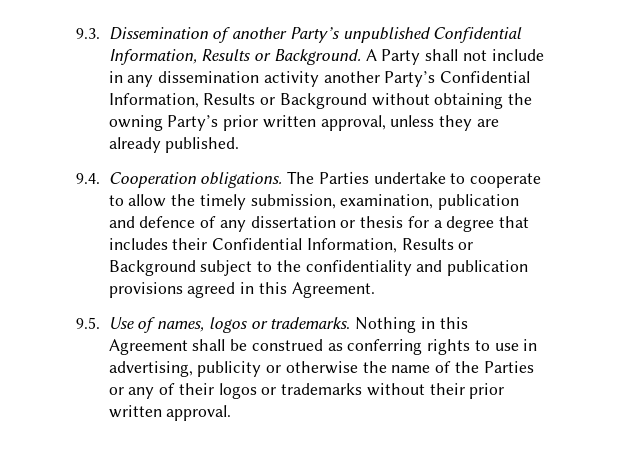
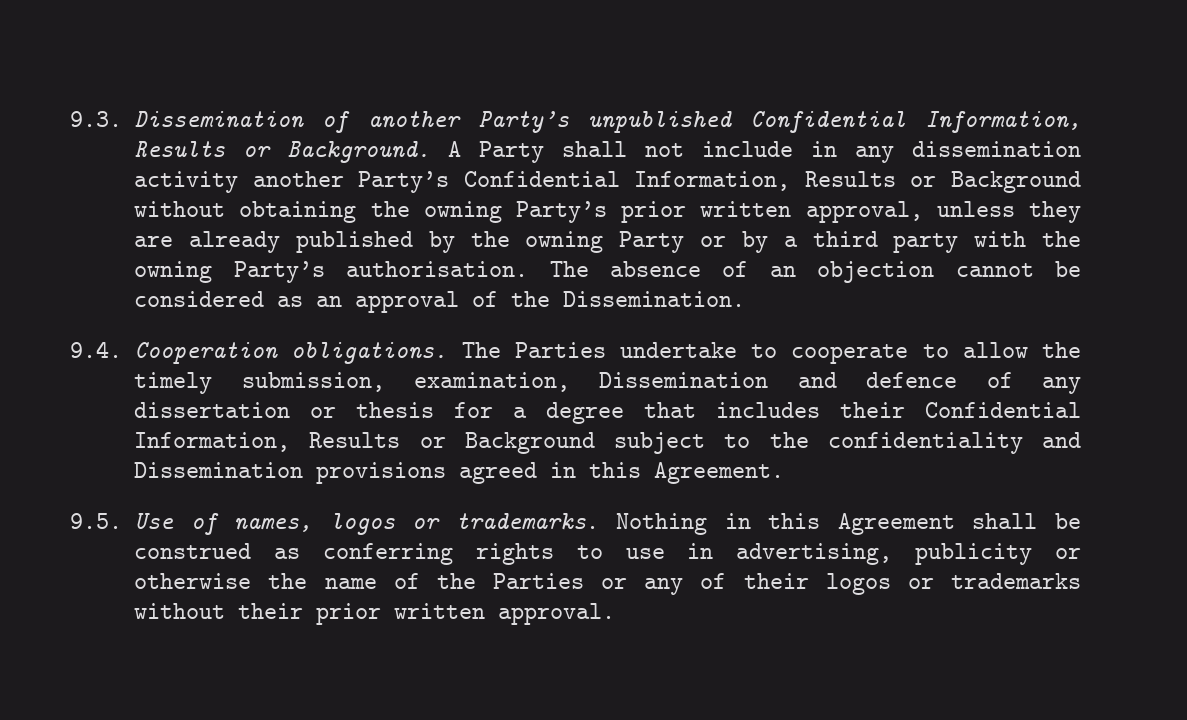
- A Party shall not include in any dissemination activity another Party’s Confidential Information, Results or Background without obtaining the owning Party’s prior written approval, unless they are already published.
+ A Party shall not include in any dissemination activity another Party’s Confidential Information, Results or Background without obtaining the owning Party’s prior written approval, unless they are already published by the owning Party or by a third party with the owning Party’s authorisation. The absence of an objection cannot be considered as an approval of the Dissemination.
- The Parties undertake to cooperate to allow the timely submission, examination, publication and defence of any dissertation or thesis for a degree that includes their Confidential Information, Results or Background subject to the confidentiality and publication provisions agreed in this Agreement.
+ The Parties undertake to cooperate to allow the timely submission, examination, Dissemination and defence of any dissertation or thesis for a degree that includes their Confidential Information, Results or Background subject to the confidentiality and Dissemination provisions agreed in this Agreement.

